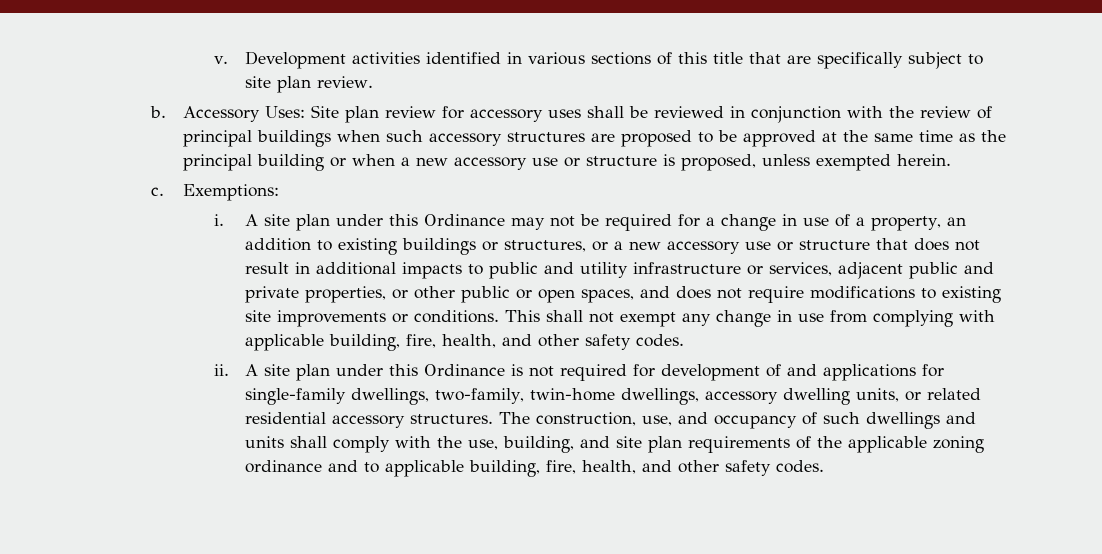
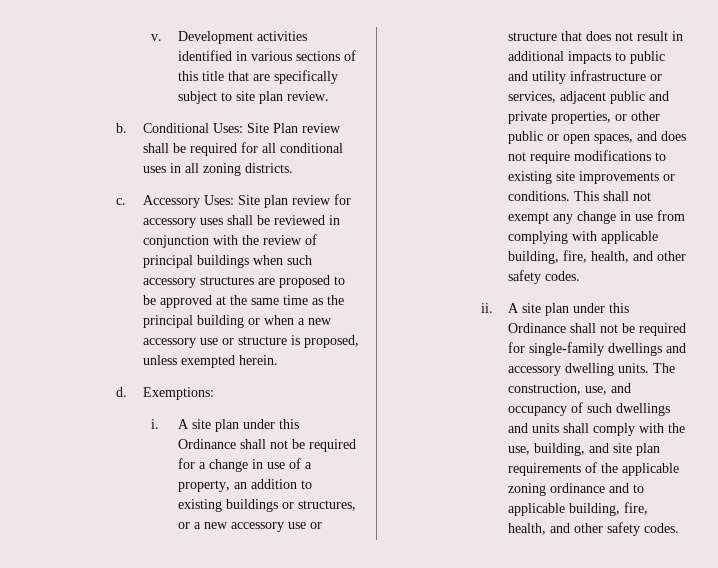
+ Conditional Uses: Site Plan review shall be required for all conditional uses in all zoning districts.
+ c.
- c.
+ d.
- A site plan under this Ordinance may not be required for a change in use of a property, an addition to existing buildings or structures, or a new accessory use or structure that does not result in additional impacts to public and utility infrastructure or services, adjacent public and private properties, or other public or open spaces, and does not require modifications to existing site improvements or conditions.
+ A site plan under this Ordinance shall not be required for a change in use of a property, an addition to existing buildings or structures, or a new accessory use or structure that does not result in additional impacts to public and utility infrastructure or services, adjacent public and private properties, or other public or open spaces, and does not require modifications to existing site improvements or conditions.
- A site plan under this Ordinance is not required for development of and applications for single-family dwellings, two-family, twin-home dwellings, accessory dwelling units, or related residential accessory structures.
+ A site plan under this Ordinance shall not be required for single-family dwellings and accessory dwelling units.

